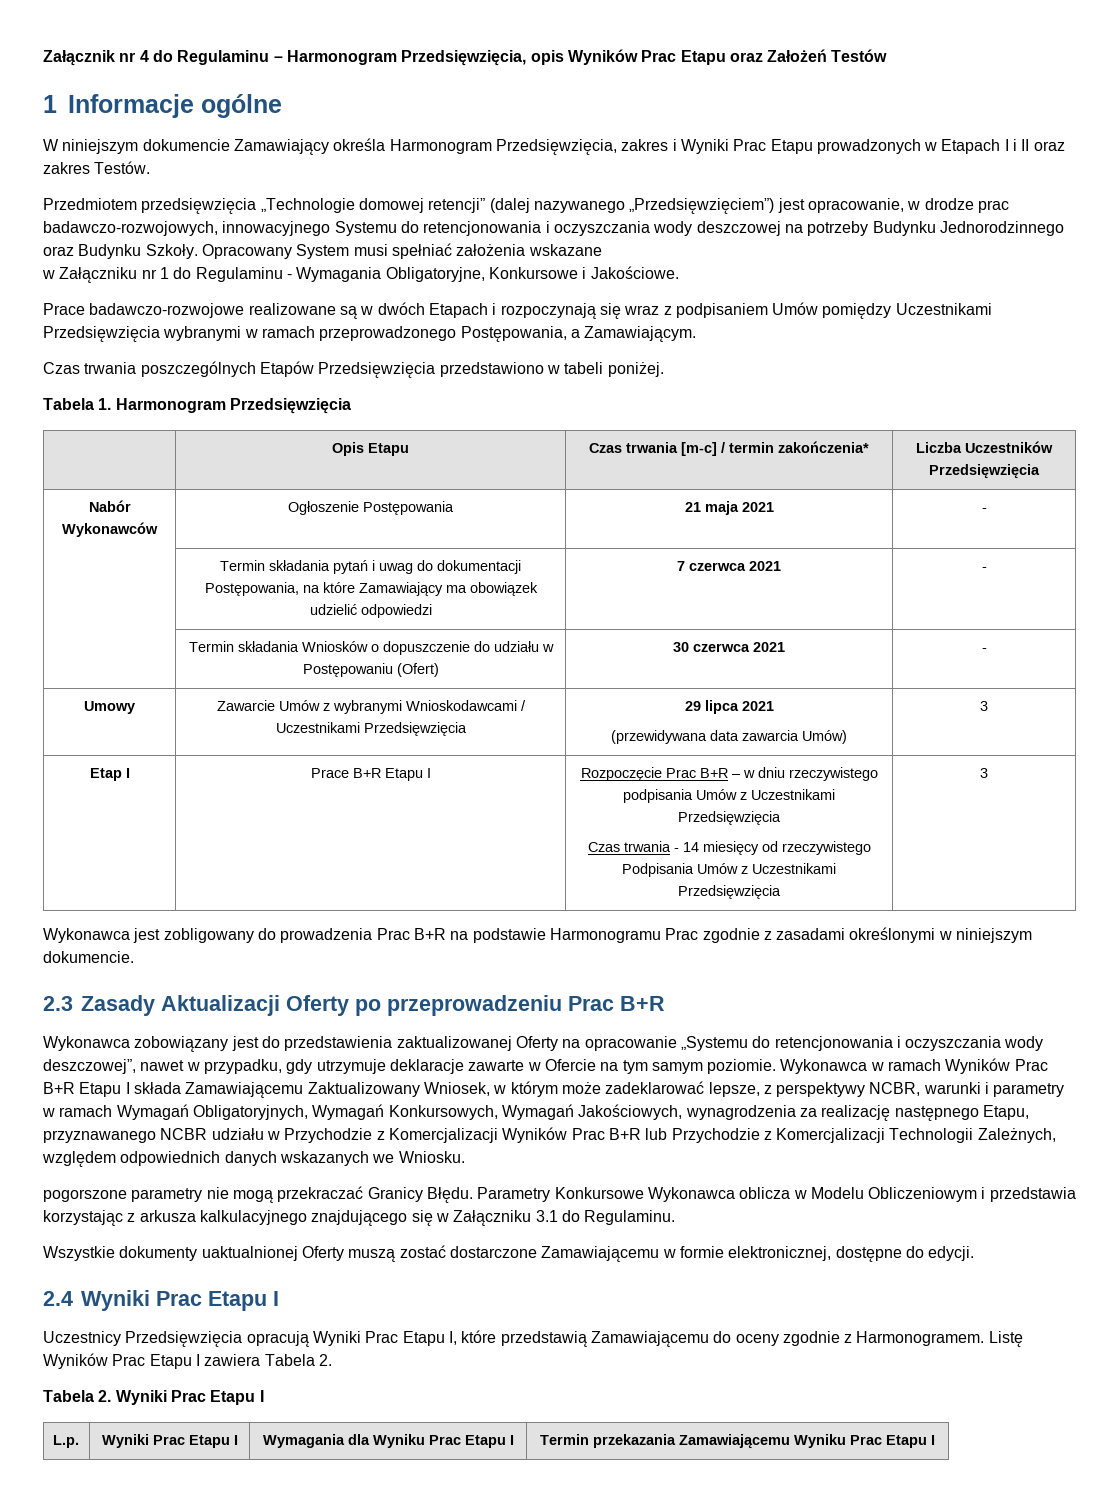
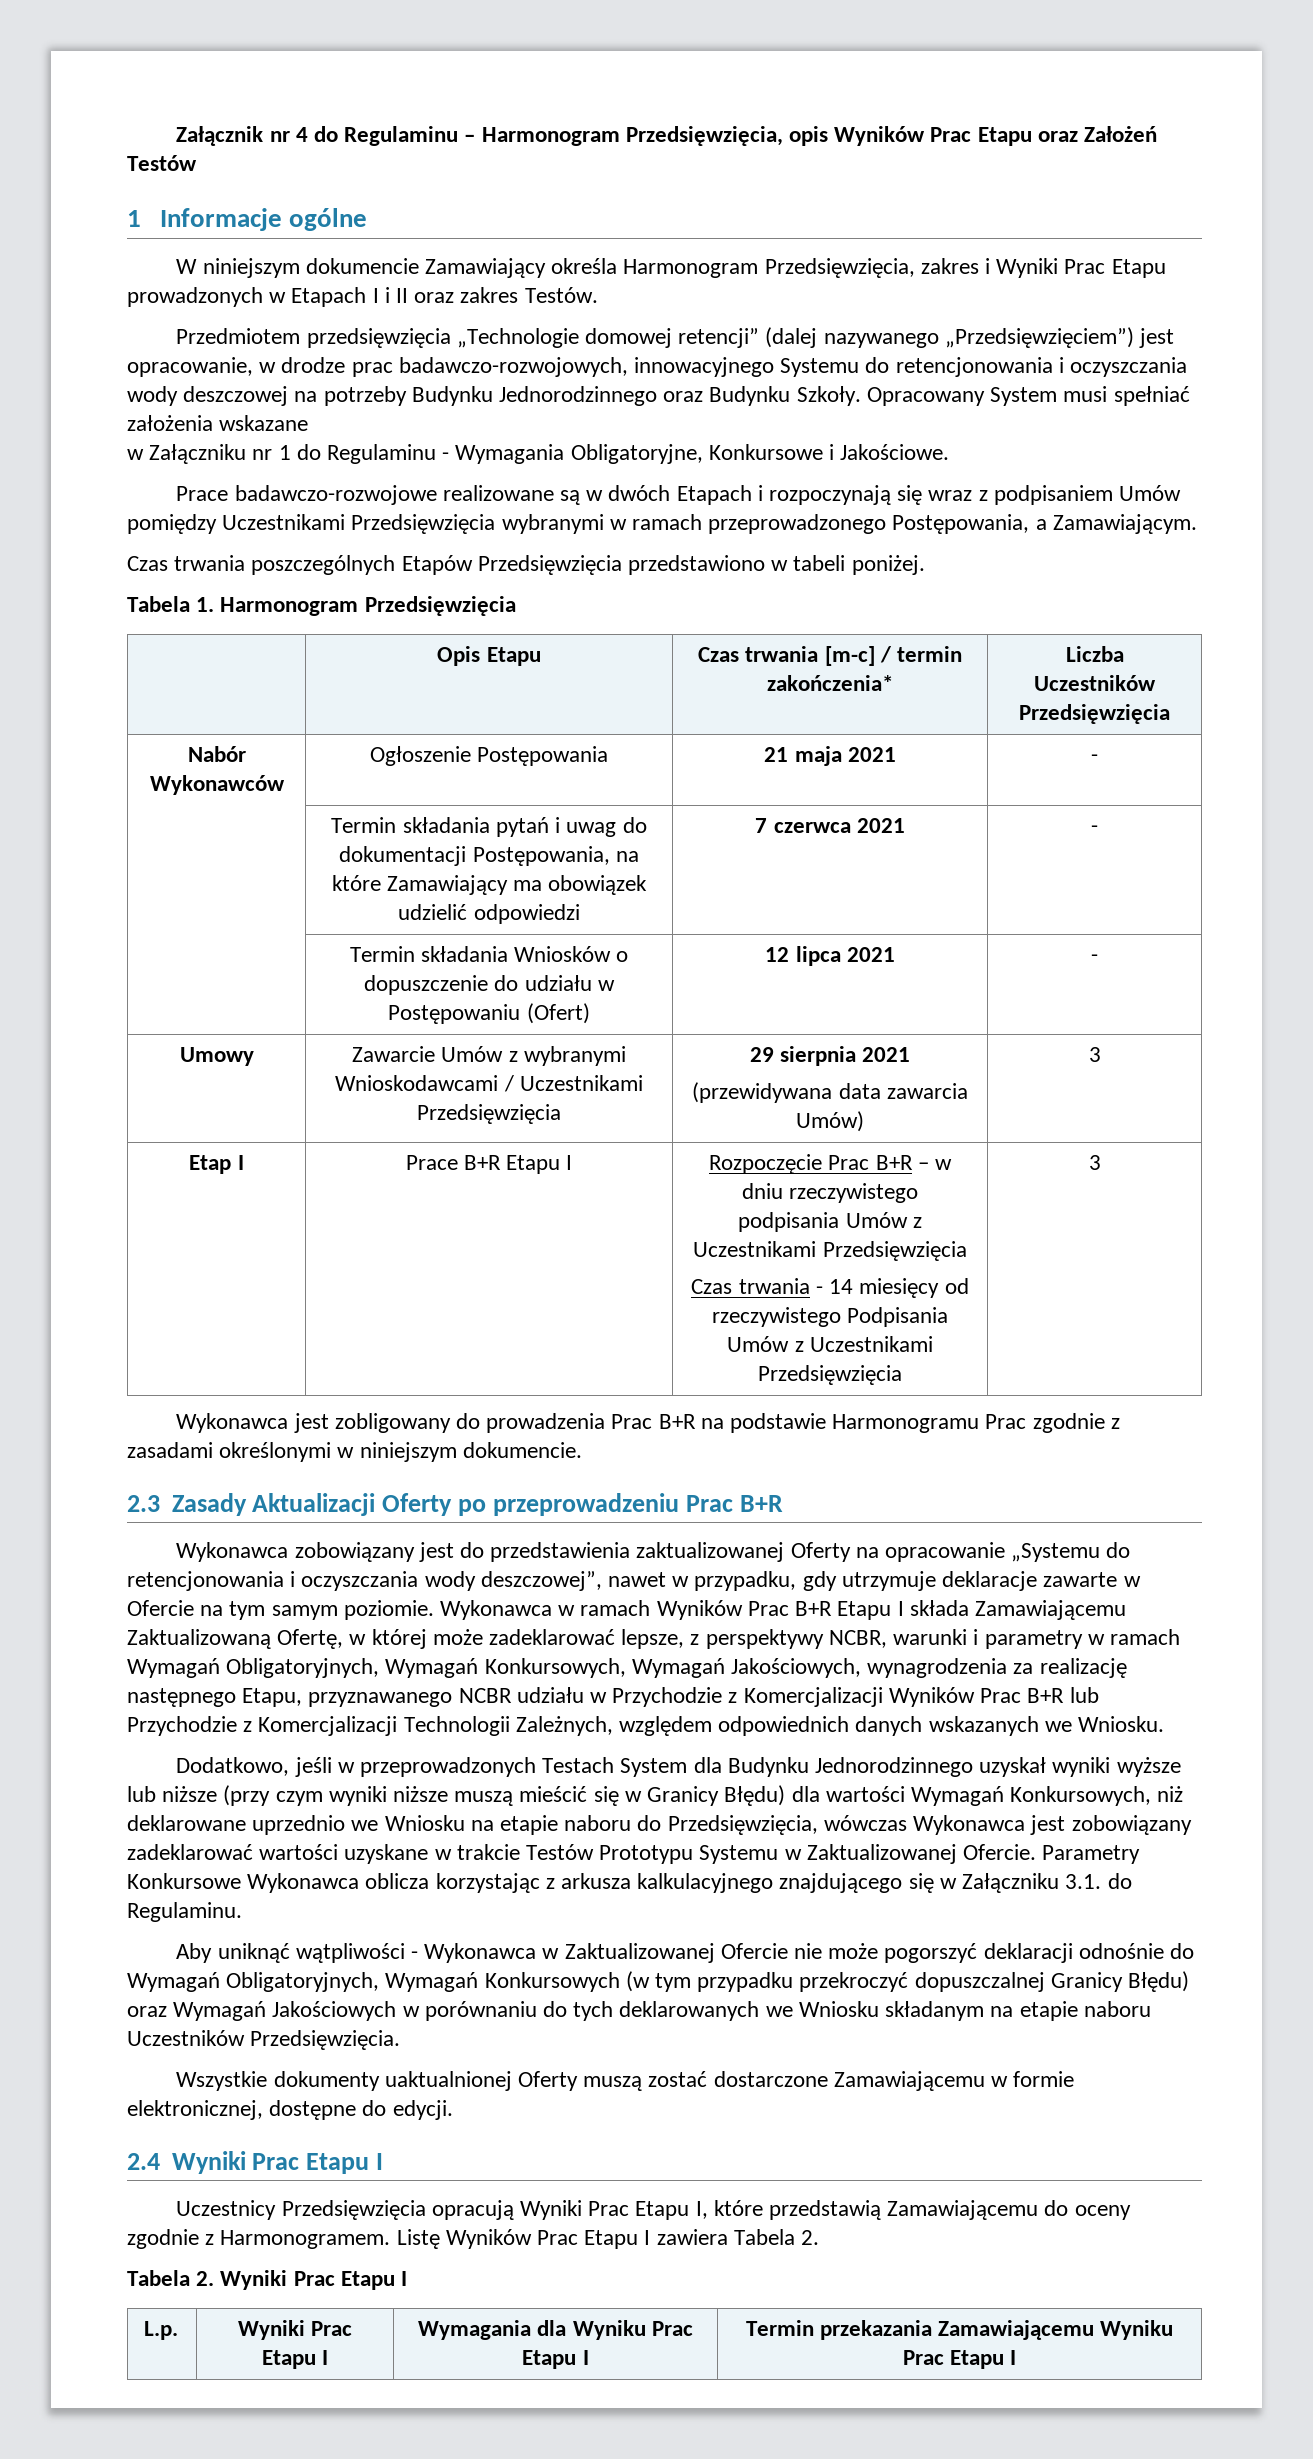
- | Termin składania Wniosków o dopuszczenie do udziału w Postępowaniu (Ofert) | 30 czerwca 2021 | -
+ | Termin składania Wniosków o dopuszczenie do udziału w Postępowaniu (Ofert) | 12 lipca 2021 | -
- Umowy | Zawarcie Umów z wybranymi Wnioskodawcami / Uczestnikami Przedsięwzięcia | 29 lipca 2021
+ Umowy | Zawarcie Umów z wybranymi Wnioskodawcami / Uczestnikami Przedsięwzięcia | 29 sierpnia 2021
- Wykonawca w ramach Wyników Prac B+R Etapu I składa Zamawiającemu Zaktualizowany Wniosek, w którym może zadeklarować lepsze, z perspektywy NCBR, warunki i parametry w ramach Wymagań Obligatoryjnych, Wymagań Konkursowych, Wymagań Jakościowych, wynagrodzenia za realizację następnego Etapu, przyznawanego NCBR udziału w Przychodzie z Komercjalizacji Wyników Prac B+R lub Przychodzie z Komercjalizacji Technologii Zależnych, względem odpowiednich danych wskazanych we Wniosku.
+ Wykonawca w ramach Wyników Prac B+R Etapu I składa Zamawiającemu Zaktualizowaną Ofertę, w której może zadeklarować lepsze, z perspektywy NCBR, warunki i parametry w ramach Wymagań Obligatoryjnych, Wymagań Konkursowych, Wymagań Jakościowych, wynagrodzenia za realizację następnego Etapu, przyznawanego NCBR udziału w Przychodzie z Komercjalizacji Wyników Prac B+R lub Przychodzie z Komercjalizacji Technologii Zależnych, względem odpowiednich danych wskazanych we Wniosku.
- pogorszone parametry nie mogą przekraczać Granicy Błędu. Parametry Konkursowe Wykonawca oblicza w Modelu Obliczeniowym i przedstawia korzystając z arkusza kalkulacyjnego znajdującego się w Załączniku 3.1 do Regulaminu.
+ Dodatkowo, jeśli w przeprowadzonych Testach System dla Budynku Jednorodzinnego uzyskał wyniki wyższe lub niższe (przy czym wyniki niższe muszą mieścić się w Granicy Błędu) dla wartości Wymagań Konkursowych, niż deklarowane uprzednio we Wniosku na etapie naboru do Przedsięwzięcia, wówczas Wykonawca jest zobowiązany zadeklarować wartości uzyskane w trakcie Testów Prototypu Systemu w Zaktualizowanej Ofercie. Parametry Konkursowe Wykonawca oblicza korzystając z arkusza kalkulacyjnego znajdującego się w Załączniku 3.1. do Regulaminu.
+ Aby uniknąć wątpliwości - Wykonawca w Zaktualizowanej Ofercie nie może pogorszyć deklaracji odnośnie do Wymagań Obligatoryjnych, Wymagań Konkursowych (w tym przypadku przekroczyć dopuszczalnej Granicy Błędu) oraz Wymagań Jakościowych w porównaniu do tych deklarowanych we Wniosku składanym na etapie naboru Uczestników Przedsięwzięcia.

